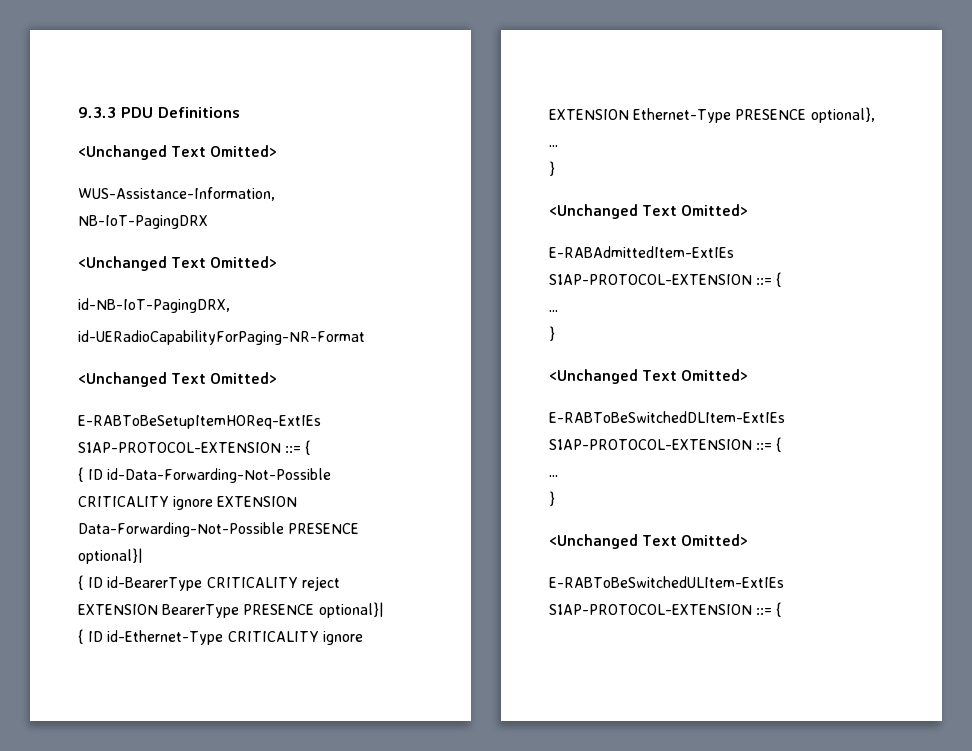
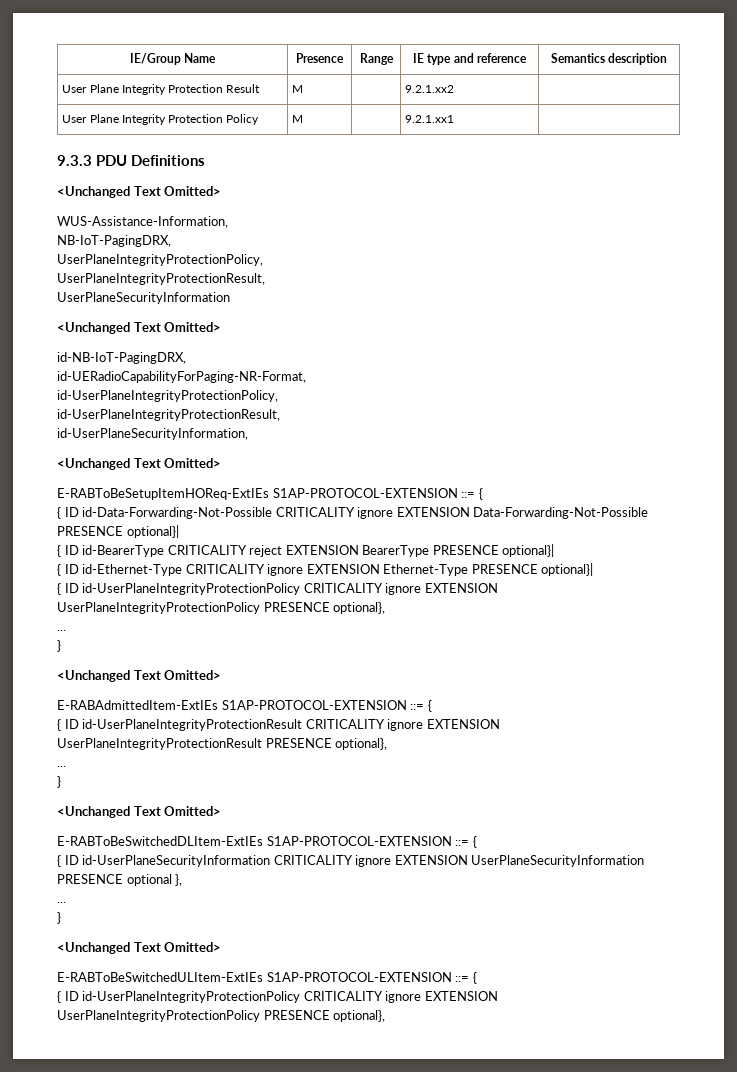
+ IE/Group Name | Presence | Range | IE type and reference | Semantics description
+ User Plane Integrity Protection Result | M | | 9.2.1.xx2 |
+ User Plane Integrity Protection Policy | M | | 9.2.1.xx1 |
- NB-IoT-PagingDRX
+ NB-IoT-PagingDRX,
+ UserPlaneIntegrityProtectionPolicy,
+ UserPlaneIntegrityProtectionResult,
+ UserPlaneSecurityInformation
- id-UERadioCapabilityForPaging-NR-Format
+ id-UERadioCapabilityForPaging-NR-Format,
+ id-UserPlaneIntegrityProtectionPolicy,
+ id-UserPlaneIntegrityProtectionResult,
+ id-UserPlaneSecurityInformation,
- { ID id-Ethernet-Type CRITICALITY ignore EXTENSION Ethernet-Type PRESENCE optional},
+ { ID id-Ethernet-Type CRITICALITY ignore EXTENSION Ethernet-Type PRESENCE optional}|
+ { ID id-UserPlaneIntegrityProtectionPolicy CRITICALITY ignore EXTENSION UserPlaneIntegrityProtectionPolicy PRESENCE optional},
+ { ID id-UserPlaneIntegrityProtectionResult CRITICALITY ignore EXTENSION UserPlaneIntegrityProtectionResult PRESENCE optional},
+ { ID id-UserPlaneSecurityInformation CRITICALITY ignore EXTENSION UserPlaneSecurityInformation PRESENCE optional },
  E-RABToBeSwitchedULItem-ExtIEs S1AP-PROTOCOL-EXTENSION ::= {
+ { ID id-UserPlaneIntegrityProtectionPolicy CRITICALITY ignore EXTENSION UserPlaneIntegrityProtectionPolicy PRESENCE optional},

